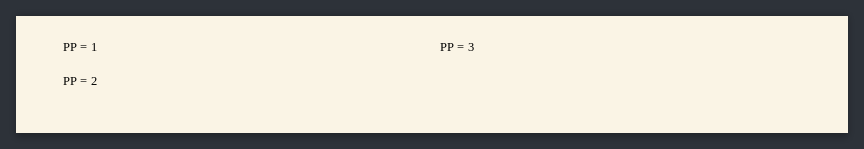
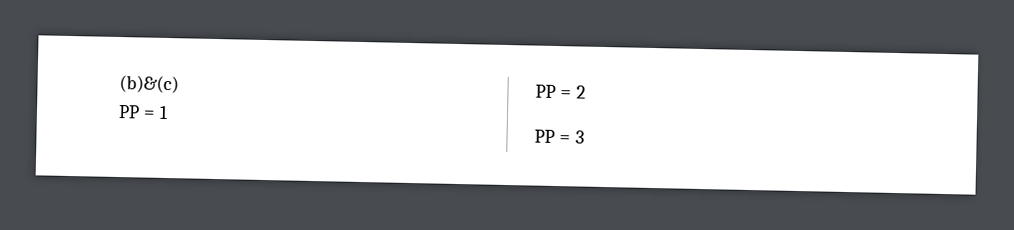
+ (b)&(c)

